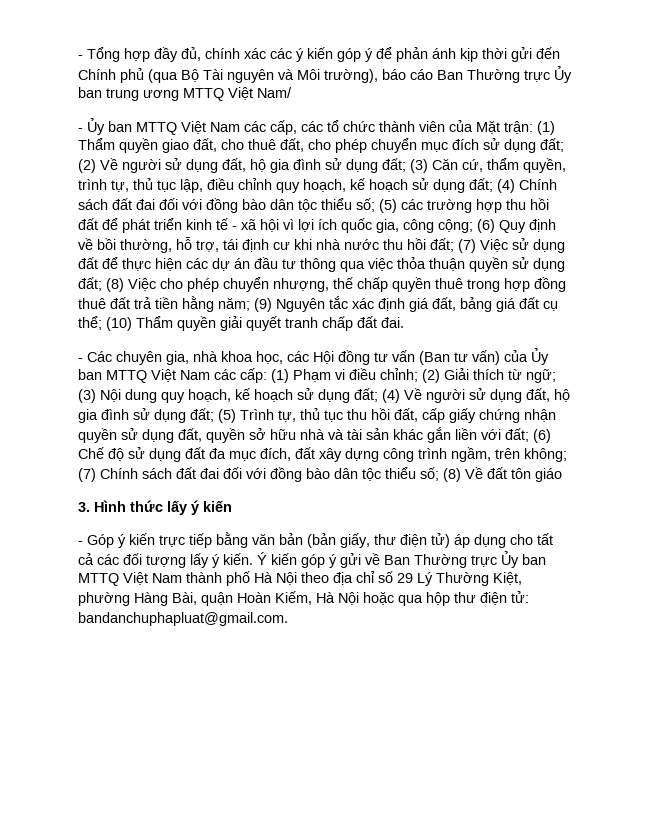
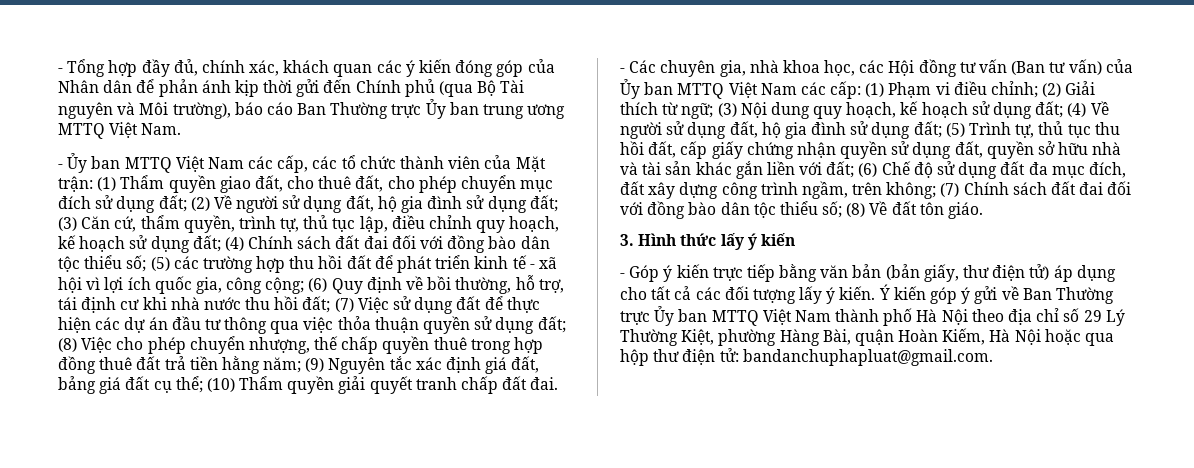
- - Tổng hợp đầy đủ, chính xác các ý kiến góp ý để phản ánh kịp thời gửi đến Chính phủ (qua Bộ Tài nguyên và Môi trường), báo cáo Ban Thường trực Ủy ban trung ương MTTQ Việt Nam/
+ - Tổng hợp đầy đủ, chính xác, khách quan các ý kiến đóng góp của Nhân dân để phản ánh kịp thời gửi đến Chính phủ (qua Bộ Tài nguyên và Môi trường), báo cáo Ban Thường trực Ủy ban trung ương MTTQ Việt Nam.
- (8) Về đất tôn giáo
+ (8) Về đất tôn giáo.

